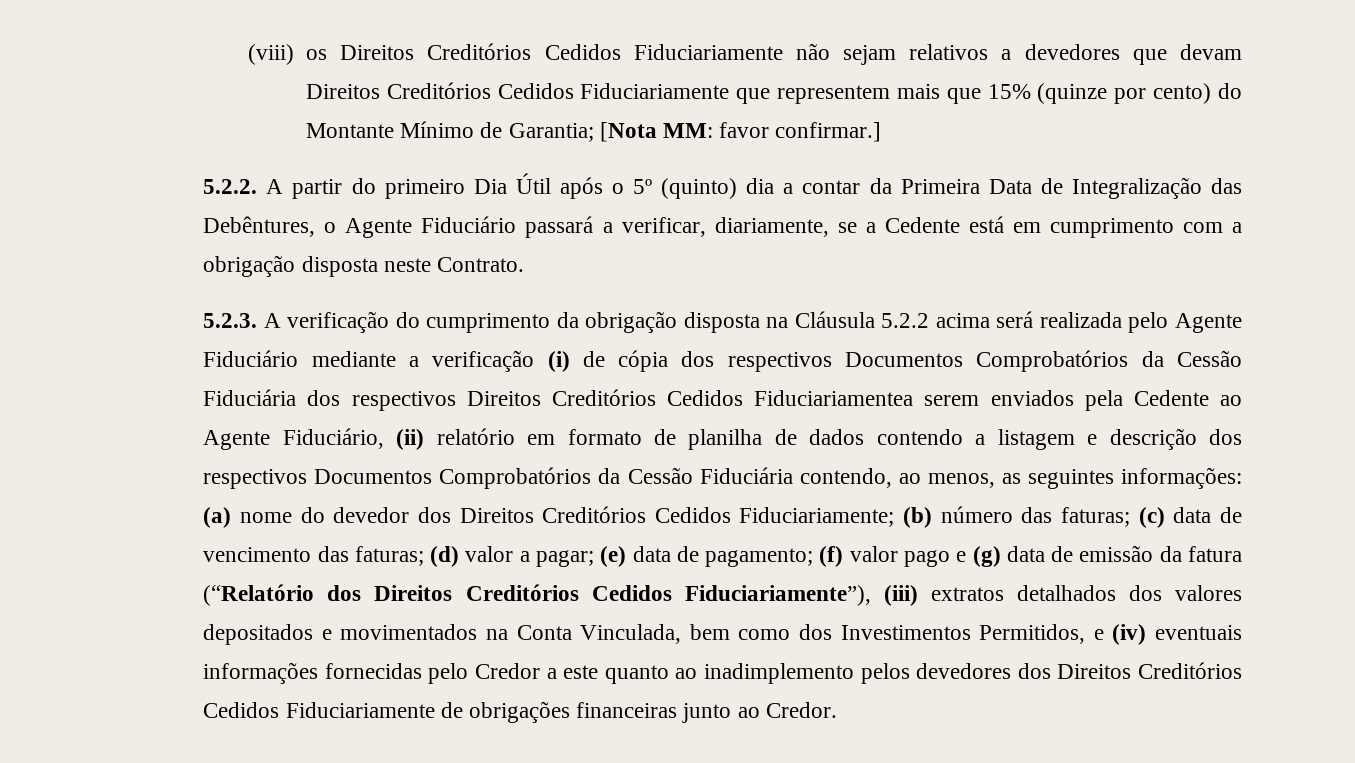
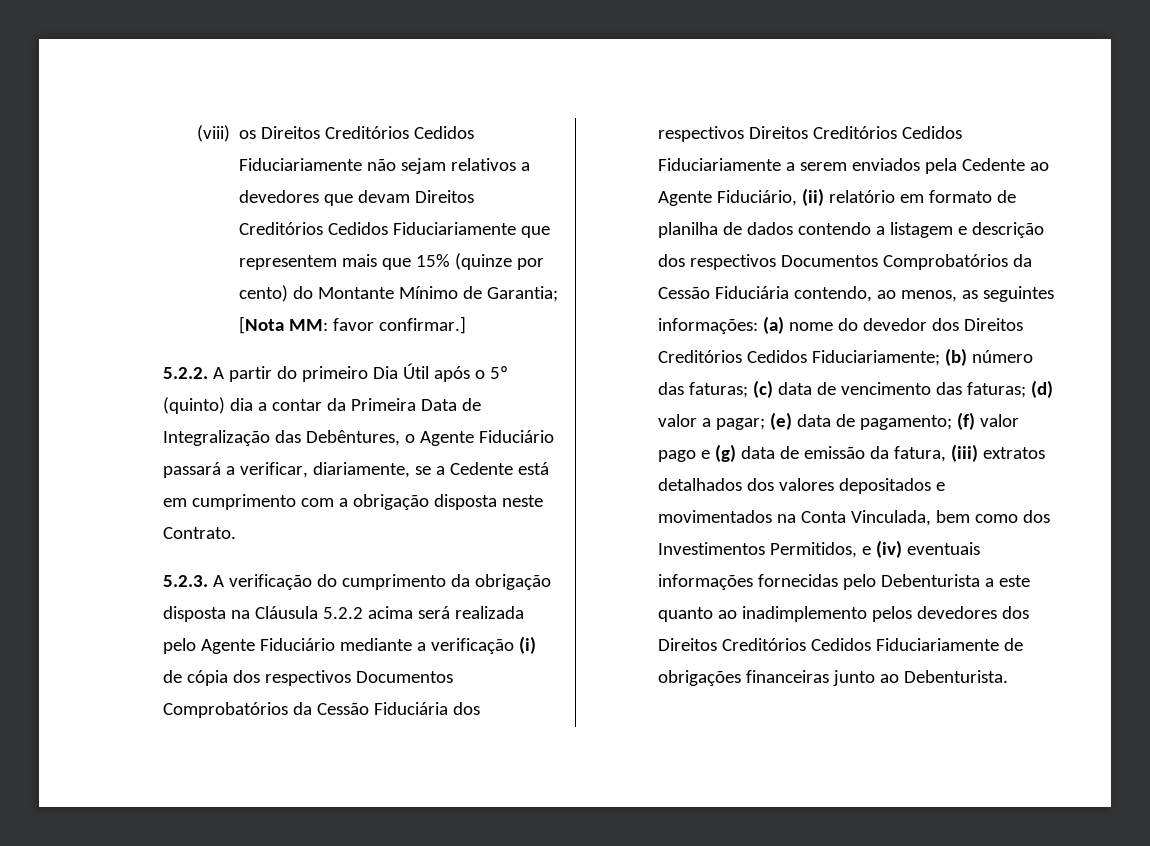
- 5.2.3. A verificação do cumprimento da obrigação disposta na Cláusula 5.2.2 acima será realizada pelo Agente Fiduciário mediante a verificação (i) de cópia dos respectivos Documentos Comprobatórios da Cessão Fiduciária dos respectivos Direitos Creditórios Cedidos Fiduciariamentea serem enviados pela Cedente ao Agente Fiduciário, (ii) relatório em formato de planilha de dados contendo a listagem e descrição dos respectivos Documentos Comprobatórios da Cessão Fiduciária contendo, ao menos, as seguintes informações:
+ 5.2.3. A verificação do cumprimento da obrigação disposta na Cláusula 5.2.2 acima será realizada pelo Agente Fiduciário mediante a verificação (i) de cópia dos respectivos Documentos Comprobatórios da Cessão Fiduciária dos respectivos Direitos Creditórios Cedidos Fiduciariamente a serem enviados pela Cedente ao Agente Fiduciário, (ii) relatório em formato de planilha de dados contendo a listagem e descrição dos respectivos Documentos Comprobatórios da Cessão Fiduciária contendo, ao menos, as seguintes informações:
- (f) valor pago e (g) data de emissão da fatura (“Relatório dos Direitos Creditórios Cedidos Fiduciariamente”), (iii) extratos detalhados dos valores depositados e movimentados na Conta Vinculada, bem como dos Investimentos Permitidos, e (iv) eventuais informações fornecidas pelo Credor a este quanto ao inadimplemento pelos devedores dos Direitos Creditórios Cedidos Fiduciariamente de obrigações financeiras junto ao Credor.
+ (f) valor pago e (g) data de emissão da fatura, (iii) extratos detalhados dos valores depositados e movimentados na Conta Vinculada, bem como dos Investimentos Permitidos, e (iv) eventuais informações fornecidas pelo Debenturista a este quanto ao inadimplemento pelos devedores dos Direitos Creditórios Cedidos Fiduciariamente de obrigações financeiras junto ao Debenturista.

